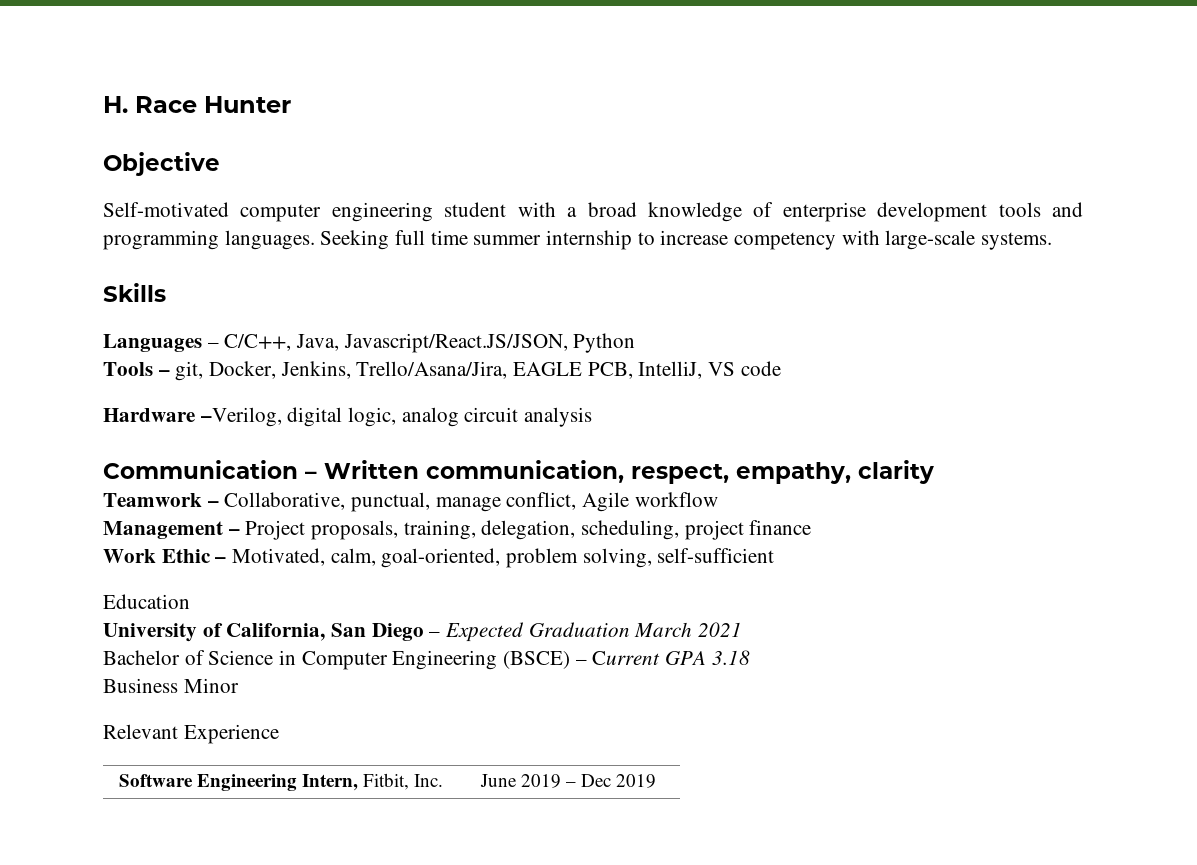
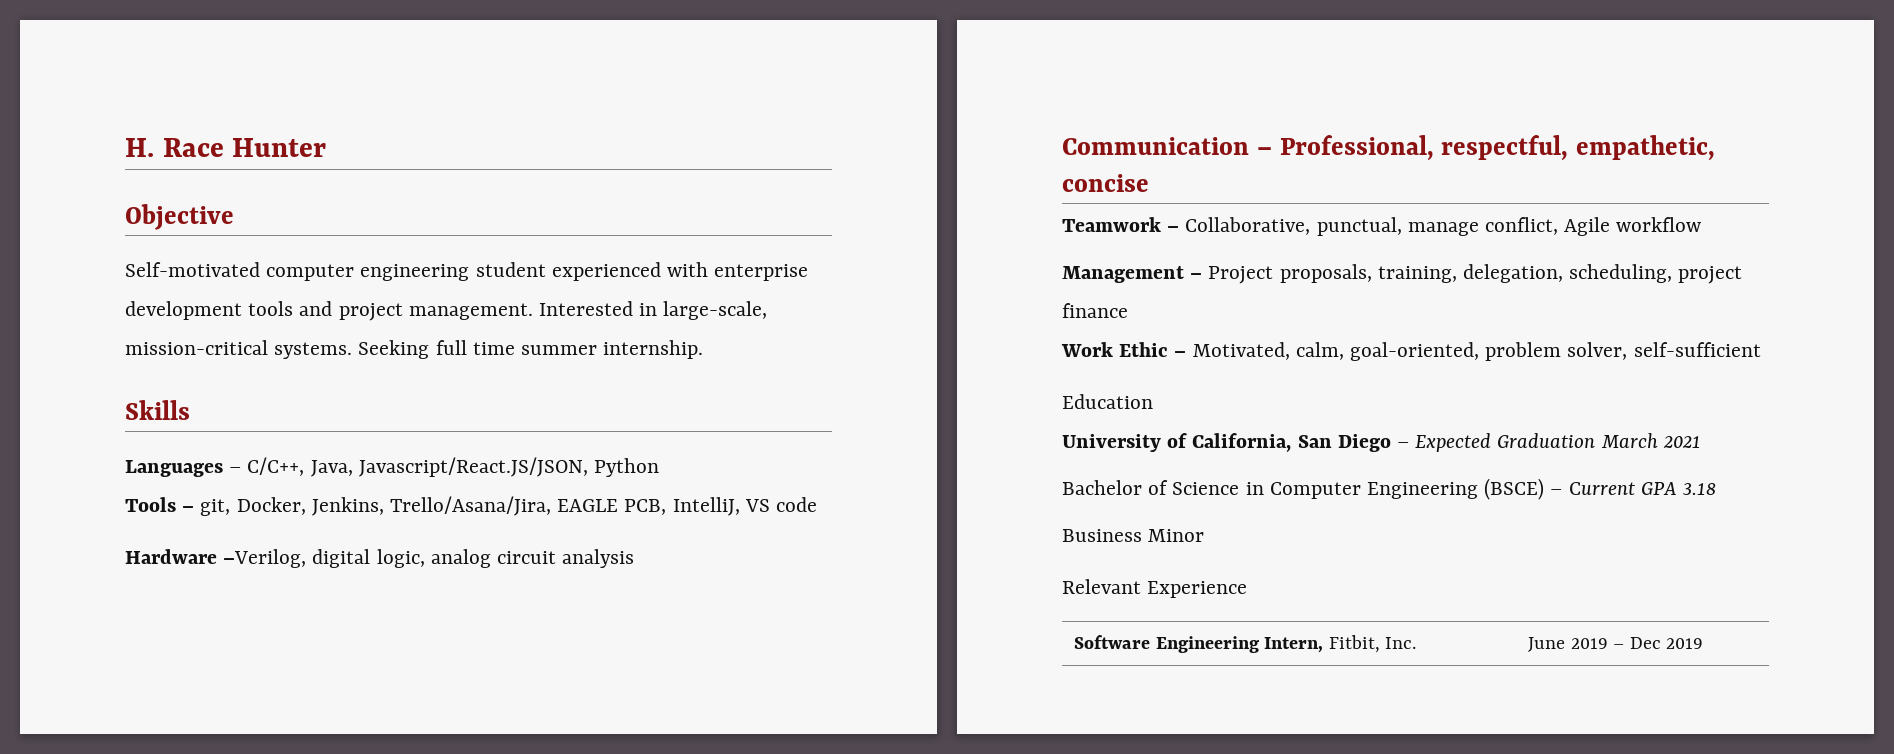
- Self-motivated computer engineering student with a broad knowledge of enterprise development tools and programming languages. Seeking full time summer internship to increase competency with large-scale systems.
+ Self-motivated computer engineering student experienced with enterprise development tools and project management. Interested in large-scale, mission-critical systems. Seeking full time summer internship.
- Communication – Written communication, respect, empathy, clarity
+ Communication – Professional, respectful, empathetic, concise
- Work Ethic – Motivated, calm, goal-oriented, problem solving, self-sufficient
+ Work Ethic – Motivated, calm, goal-oriented, problem solver, self-sufficient

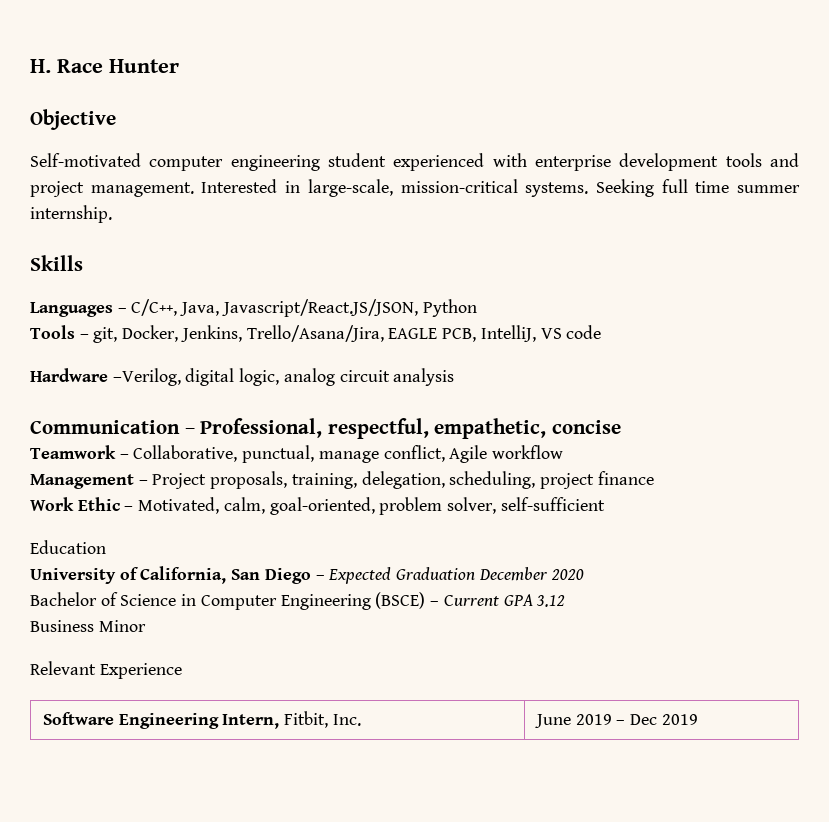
- University of California, San Diego – Expected Graduation March 2021
+ University of California, San Diego – Expected Graduation December 2020
- Bachelor of Science in Computer Engineering (BSCE) – Current GPA 3.18
+ Bachelor of Science in Computer Engineering (BSCE) – Current GPA 3.12

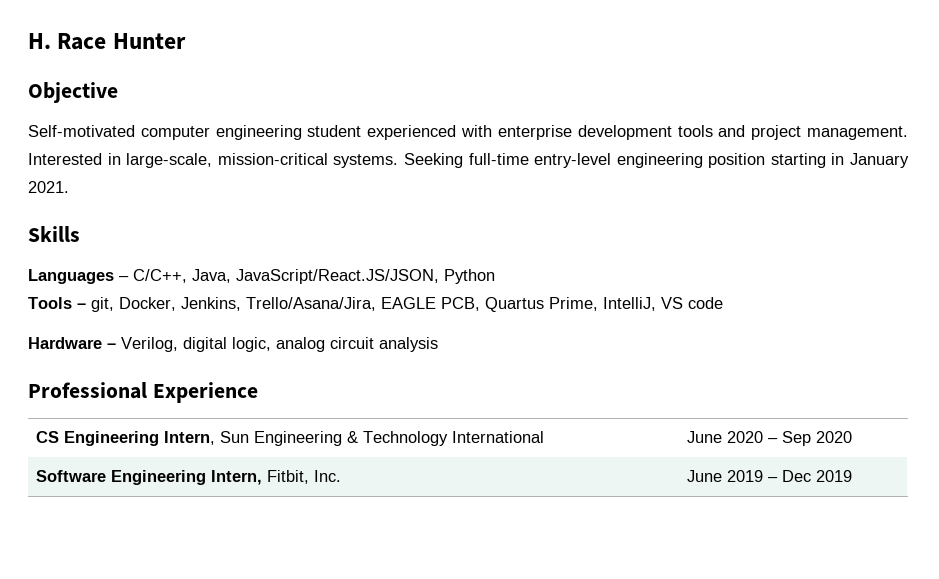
- Seeking full time summer internship.
+ Seeking full-time entry-level engineering position starting in January 2021.
- Languages – C/C++, Java, Javascript/React.JS/JSON, Python
+ Languages – C/C++, Java, JavaScript/React.JS/JSON, Python
- Tools – git, Docker, Jenkins, Trello/Asana/Jira, EAGLE PCB, IntelliJ, VS code
+ Tools – git, Docker, Jenkins, Trello/Asana/Jira, EAGLE PCB, Quartus Prime, IntelliJ, VS code
- Hardware –Verilog, digital logic, analog circuit analysis
+ Hardware – Verilog, digital logic, analog circuit analysis
- Communication – Professional, respectful, empathetic, concise
- Teamwork – Collaborative, punctual, manage conflict, Agile workflow
- Management – Project proposals, training, delegation, scheduling, project finance
- Work Ethic – Motivated, calm, goal-oriented, problem solver, self-sufficient
- Education
- University of California, San Diego – Expected Graduation December 2020
- Bachelor of Science in Computer Engineering (BSCE) – Current GPA 3.12
- Business Minor
- Relevant Experience
+ Professional Experience
+ CS Engineering Intern, Sun Engineering & Technology International | June 2020 – Sep 2020

